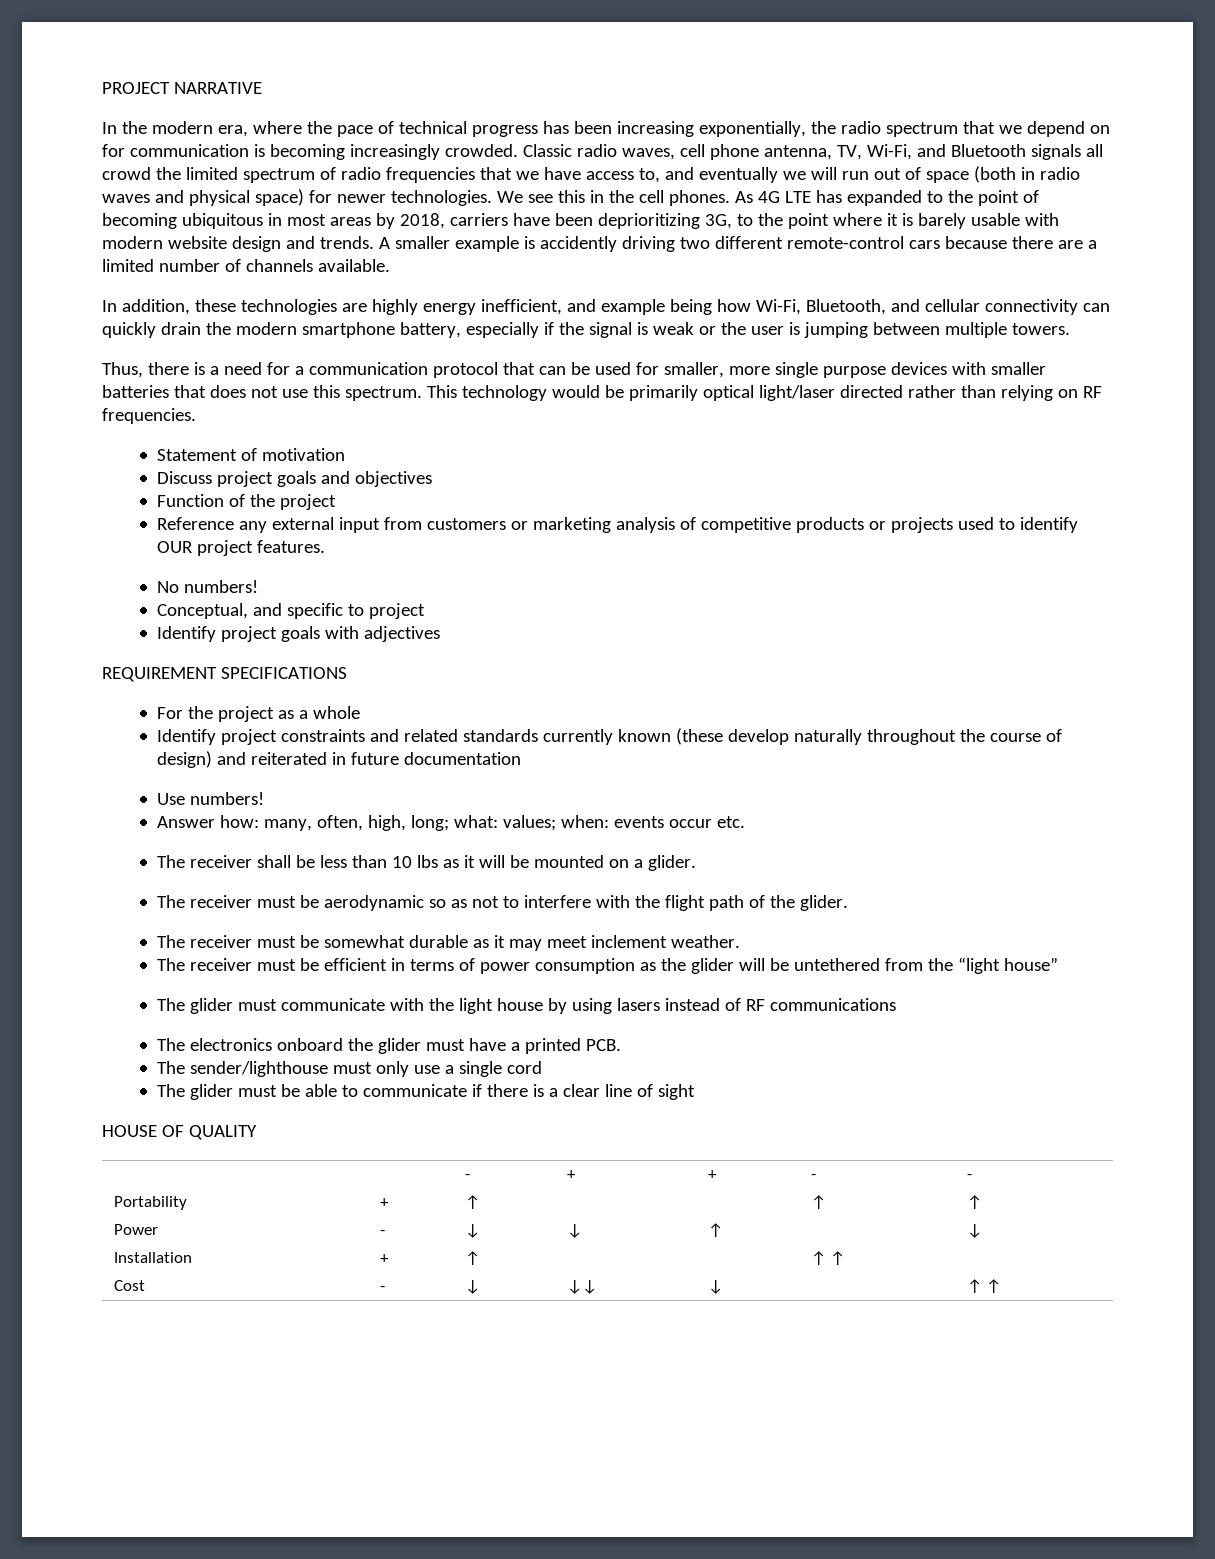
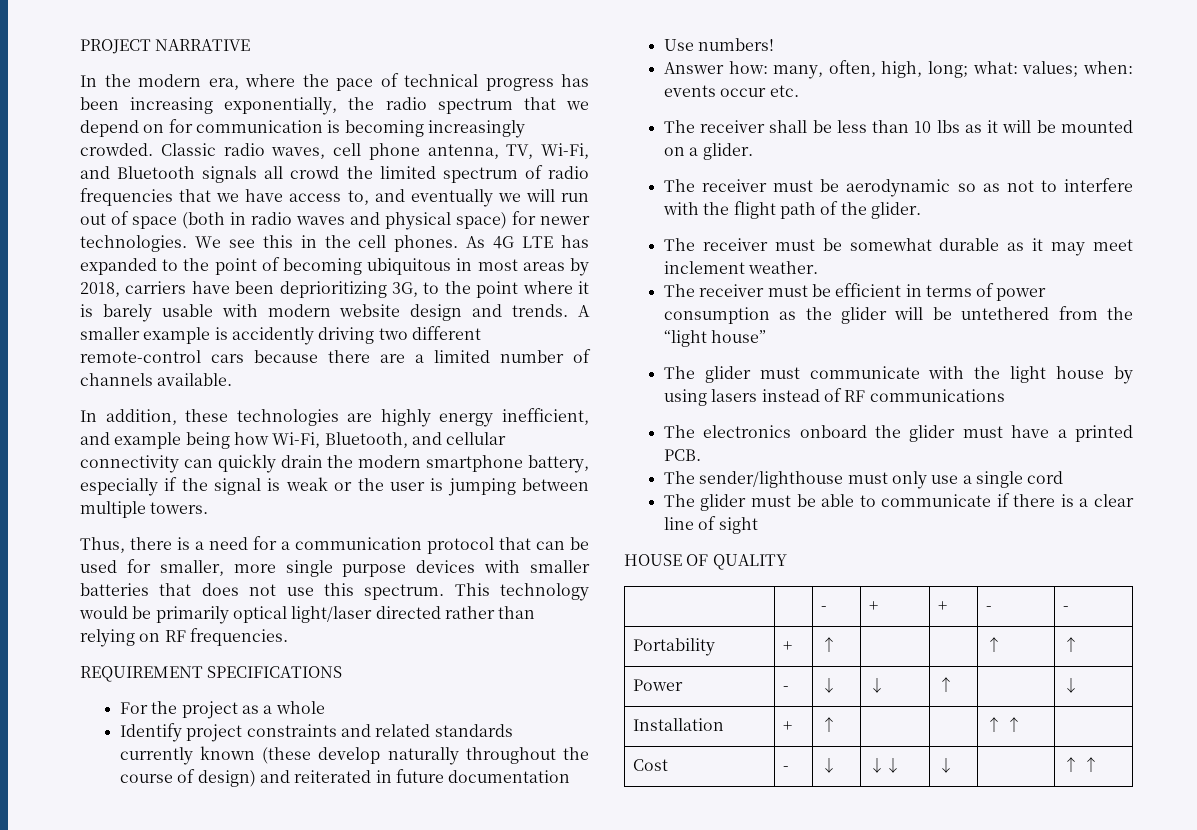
- Statement of motivation
- Discuss project goals and objectives
- Function of the project
- Reference any external input from customers or marketing analysis of competitive products or projects used to identify OUR project features.
- No numbers!
- Conceptual, and specific to project
- Identify project goals with adjectives

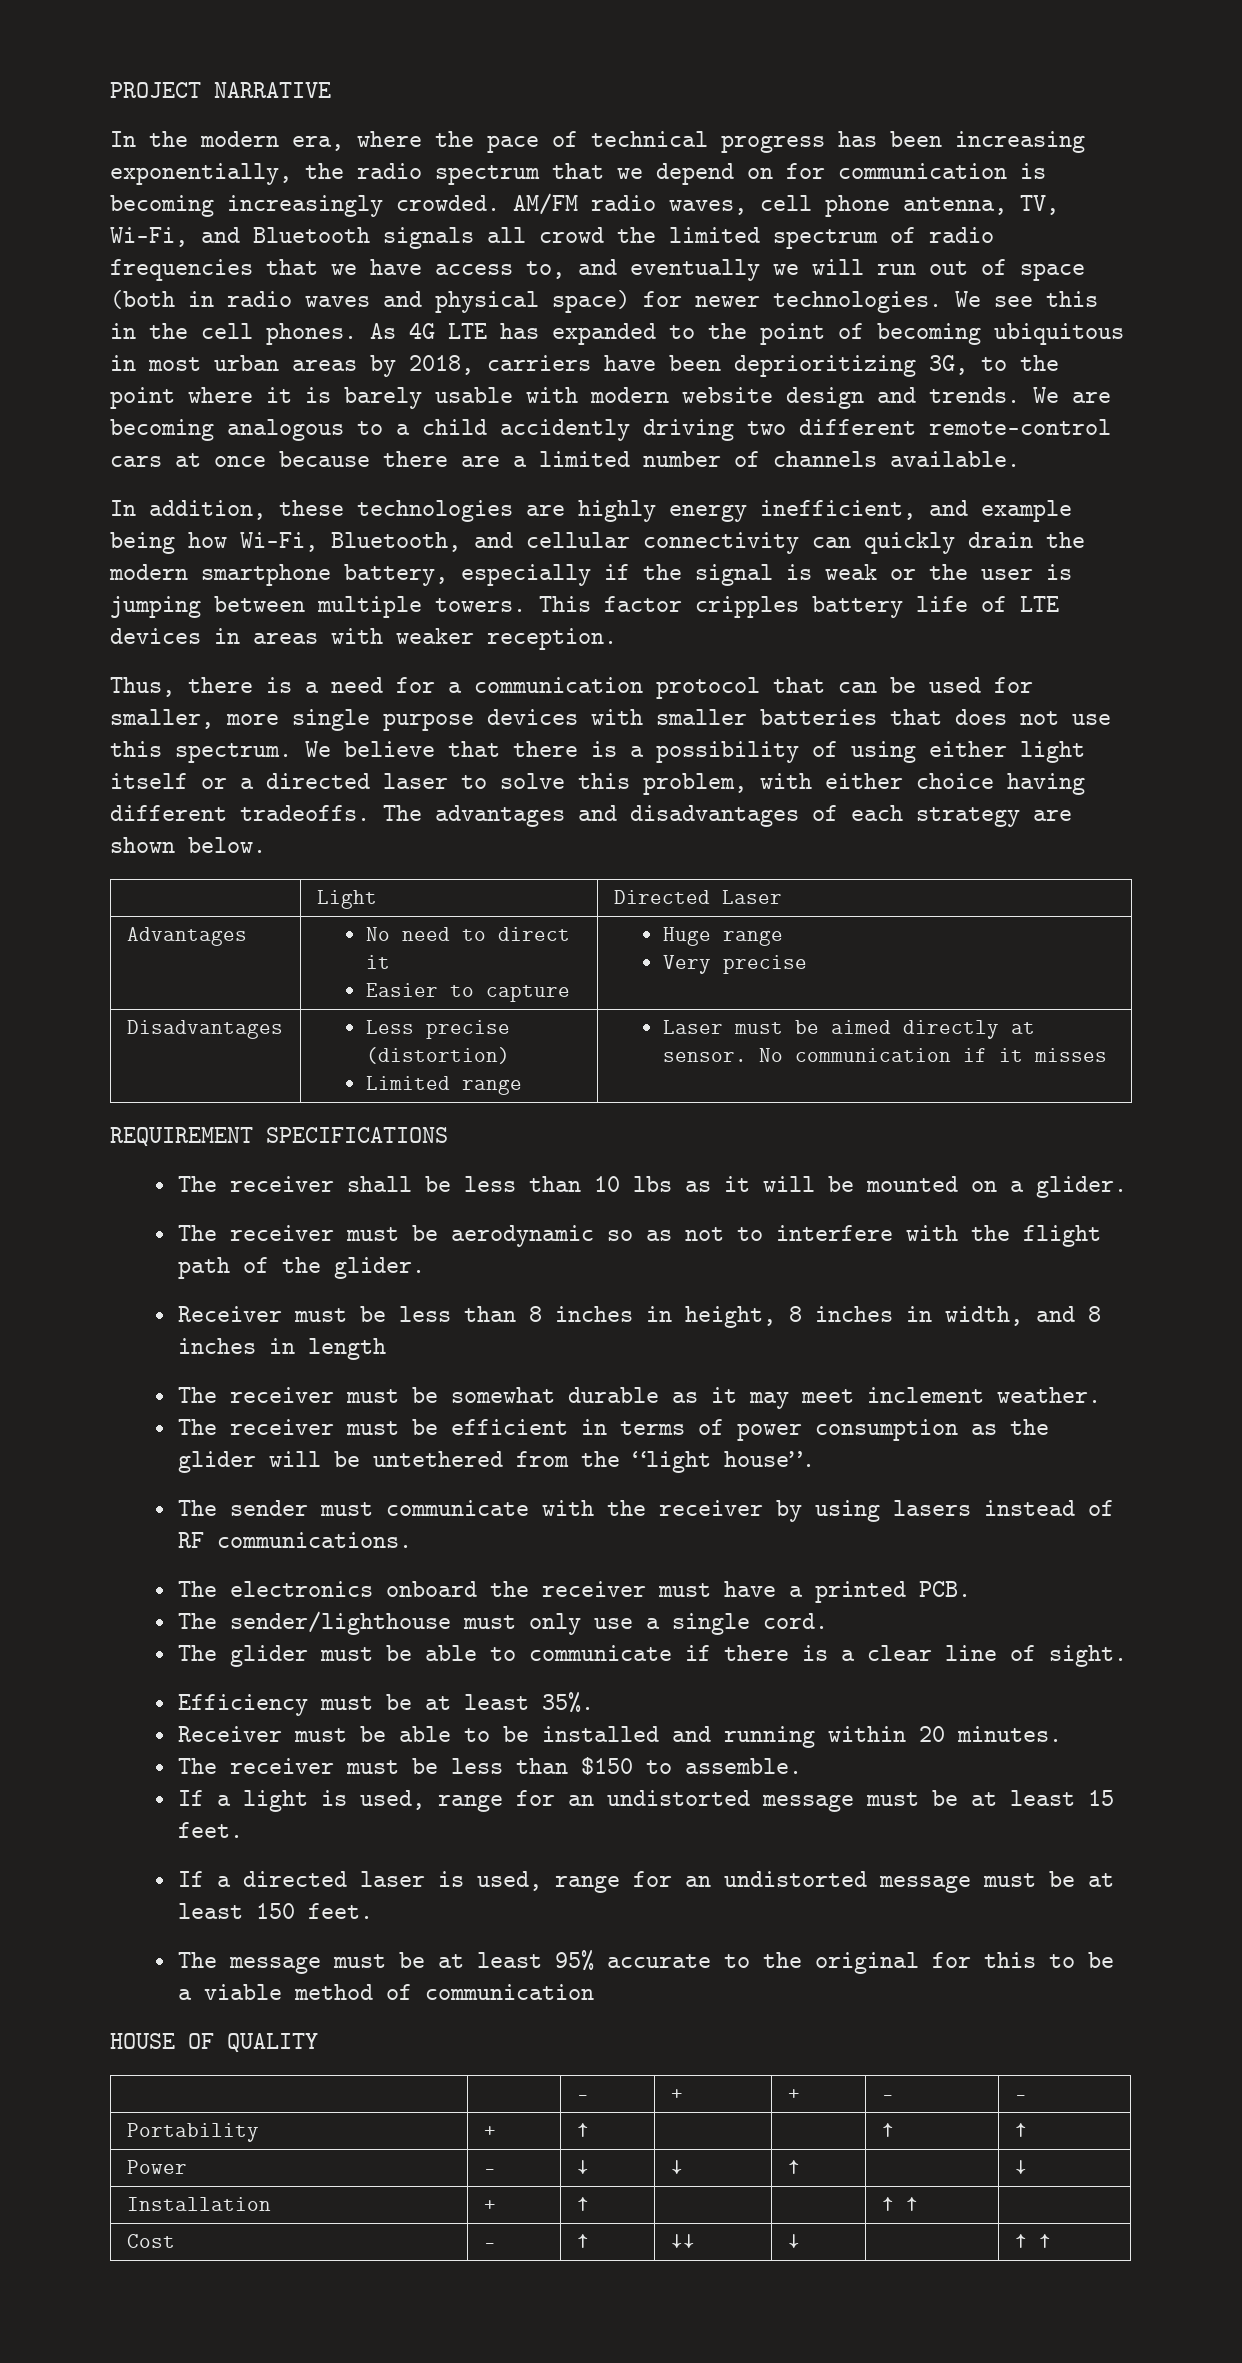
- Classic radio waves, cell phone antenna, TV, Wi-Fi, and Bluetooth signals all crowd the limited spectrum of radio frequencies that we have access to, and eventually we will run out of space (both in radio waves and physical space) for newer technologies.
+ AM/FM radio waves, cell phone antenna, TV, Wi-Fi, and Bluetooth signals all crowd the limited spectrum of radio frequencies that we have access to, and eventually we will run out of space (both in radio waves and physical space) for newer technologies.
- As 4G LTE has expanded to the point of becoming ubiquitous in most areas by 2018, carriers have been deprioritizing 3G, to the point where it is barely usable with modern website design and trends.
+ As 4G LTE has expanded to the point of becoming ubiquitous in most urban areas by 2018, carriers have been deprioritizing 3G, to the point where it is barely usable with modern website design and trends.
- A smaller example is accidently driving two different remote-control cars because there are a limited number of channels available.
+ We are becoming analogous to a child accidently driving two different remote-control cars at once because there are a limited number of channels available.
+ This factor cripples battery life of LTE devices in areas with weaker reception.
- This technology would be primarily optical light/laser directed rather than relying on RF frequencies.
+ We believe that there is a possibility of using either light itself or a directed laser to solve this problem, with either choice having different tradeoffs. The advantages and disadvantages of each strategy are shown below.
+ | Light | Directed Laser
+ Advantages | No need to direct it
+ Easier to capture | Huge range
+ Very precise
+ Disadvantages | Less precise (distortion)
+ Limited range | Laser must be aimed directly at sensor. No communication if it misses
  REQUIREMENT SPECIFICATIONS
- For the project as a whole
- Identify project constraints and related standards currently known (these develop naturally throughout the course of design) and reiterated in future documentation
- Use numbers!
- Answer how: many, often, high, long; what: values; when: events occur etc.
+ Receiver must be less than 8 inches in height, 8 inches in width, and 8 inches in length
- The receiver must be efficient in terms of power consumption as the glider will be untethered from the “light house”
- The glider must communicate with the light house by using lasers instead of RF communications
+ The receiver must be efficient in terms of power consumption as the glider will be untethered from the “light house”.
+ The sender must communicate with the receiver by using lasers instead of RF communications.
- The electronics onboard the glider must have a printed PCB.
+ The electronics onboard the receiver must have a printed PCB.
- The sender/lighthouse must only use a single cord
+ The sender/lighthouse must only use a single cord.
- The glider must be able to communicate if there is a clear line of sight
+ The glider must be able to communicate if there is a clear line of sight.
+ Efficiency must be at least 35%.
+ Receiver must be able to be installed and running within 20 minutes.
+ The receiver must be less than $150 to assemble.
+ If a light is used, range for an undistorted message must be at least 15 feet.
+ If a directed laser is used, range for an undistorted message must be at least 150 feet.
+ The message must be at least 95% accurate to the original for this to be a viable method of communication
- Cost | - | ↓ | ↓↓ | ↓ | | ↑ ↑
+ Cost | - | ↑ | ↓↓ | ↓ | | ↑ ↑

